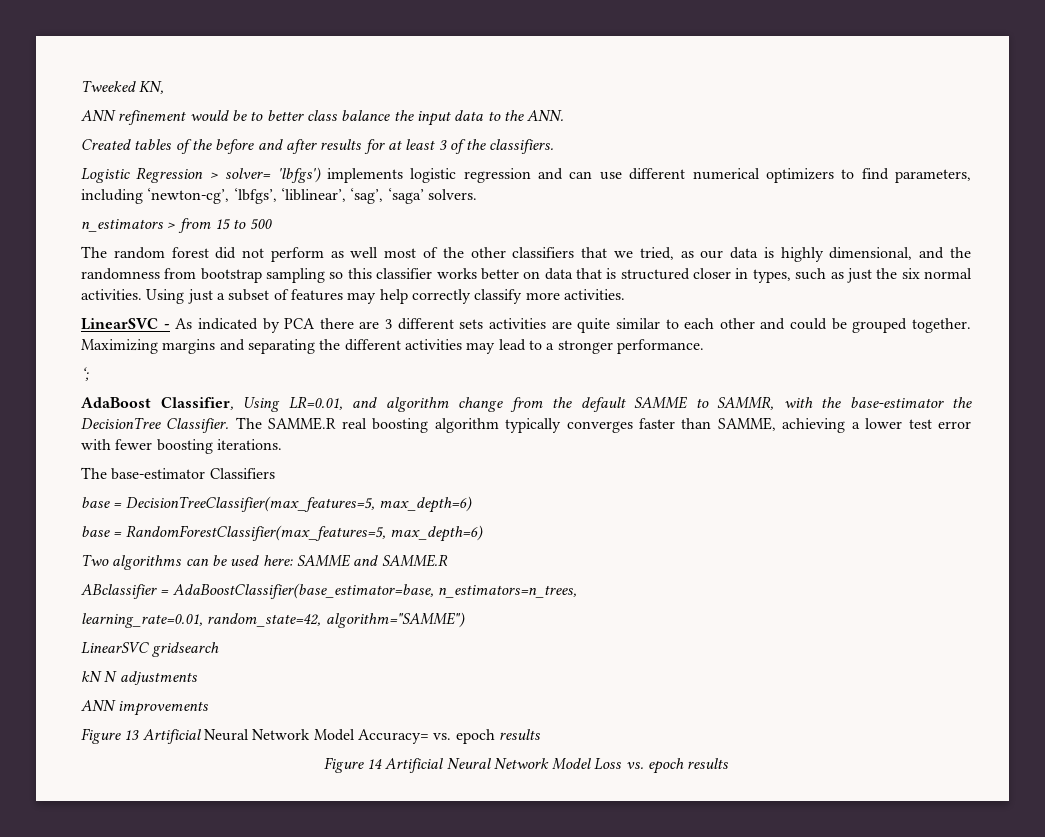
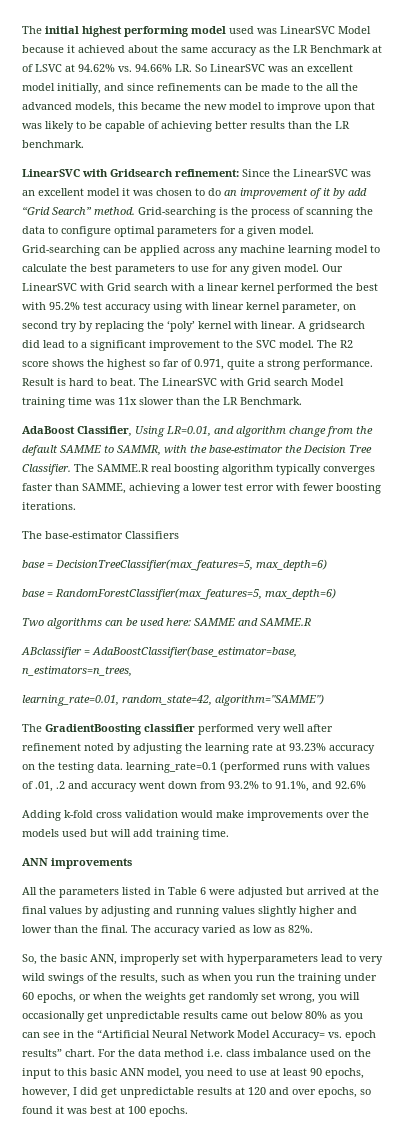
- Tweeked KN,
- ANN refinement would be to better class balance the input data to the ANN.
- Created tables of the before and after results for at least 3 of the classifiers.
- Logistic Regression > solver= 'lbfgs') implements logistic regression and can use different numerical optimizers to find parameters, including ‘newton-cg’, ‘lbfgs’, ‘liblinear’, ‘sag’, ‘saga’ solvers.
- n_estimators > from 15 to 500
- The random forest did not perform as well most of the other classifiers that we tried, as our data is highly dimensional, and the randomness from bootstrap sampling so this classifier works better on data that is structured closer in types, such as just the six normal activities. Using just a subset of features may help correctly classify more activities.
- LinearSVC - As indicated by PCA there are 3 different sets activities are quite similar to each other and could be grouped together. Maximizing margins and separating the different activities may lead to a stronger performance.
- ‘;
+ The initial highest performing model used was LinearSVC Model because it achieved about the same accuracy as the LR Benchmark at of LSVC at 94.62% vs. 94.66% LR. So LinearSVC was an excellent model initially, and since refinements can be made to the all the advanced models, this became the new model to improve upon that was likely to be capable of achieving better results than the LR benchmark.
+ LinearSVC with Gridsearch refinement: Since the LinearSVC was an excellent model it was chosen to do an improvement of it by add “Grid Search” method. Grid-searching is the process of scanning the data to configure optimal parameters for a given model. Grid-searching can be applied across any machine learning model to calculate the best parameters to use for any given model. Our LinearSVC with Grid search with a linear kernel performed the best with 95.2% test accuracy using with linear kernel parameter, on second try by replacing the ‘poly’ kernel with linear. A gridsearch did lead to a significant improvement to the SVC model. The R2 score shows the highest so far of 0.971, quite a strong performance. Result is hard to beat. The LinearSVC with Grid search Model training time was 11x slower than the LR Benchmark.
- AdaBoost Classifier, Using LR=0.01, and algorithm change from the default SAMME to SAMMR, with the base-estimator the DecisionTree Classifier.
+ AdaBoost Classifier, Using LR=0.01, and algorithm change from the default SAMME to SAMMR, with the base-estimator the Decision Tree Classifier.
- LinearSVC gridsearch
- kN N adjustments
+ The GradientBoosting classifier performed very well after refinement noted by adjusting the learning rate at 93.23% accuracy on the testing data. learning_rate=0.1 (performed runs with values of .01, .2 and accuracy went down from 93.2% to 91.1%, and 92.6%
+ Adding k-fold cross validation would make improvements over the models used but will add training time.
  ANN improvements
- Figure 13 Artificial Neural Network Model Accuracy= vs. epoch results
- Figure 14 Artificial Neural Network Model Loss vs. epoch results
+ All the parameters listed in Table 6 were adjusted but arrived at the final values by adjusting and running values slightly higher and lower than the final. The accuracy varied as low as 82%.
+ So, the basic ANN, improperly set with hyperparameters lead to very wild swings of the results, such as when you run the training under 60 epochs, or when the weights get randomly set wrong, you will occasionally get unpredictable results came out below 80% as you can see in the “Artificial Neural Network Model Accuracy= vs. epoch results” chart. For the data method i.e. class imbalance used on the input to this basic ANN model, you need to use at least 90 epochs, however, I did get unpredictable results at 120 and over epochs, so found it was best at 100 epochs.

